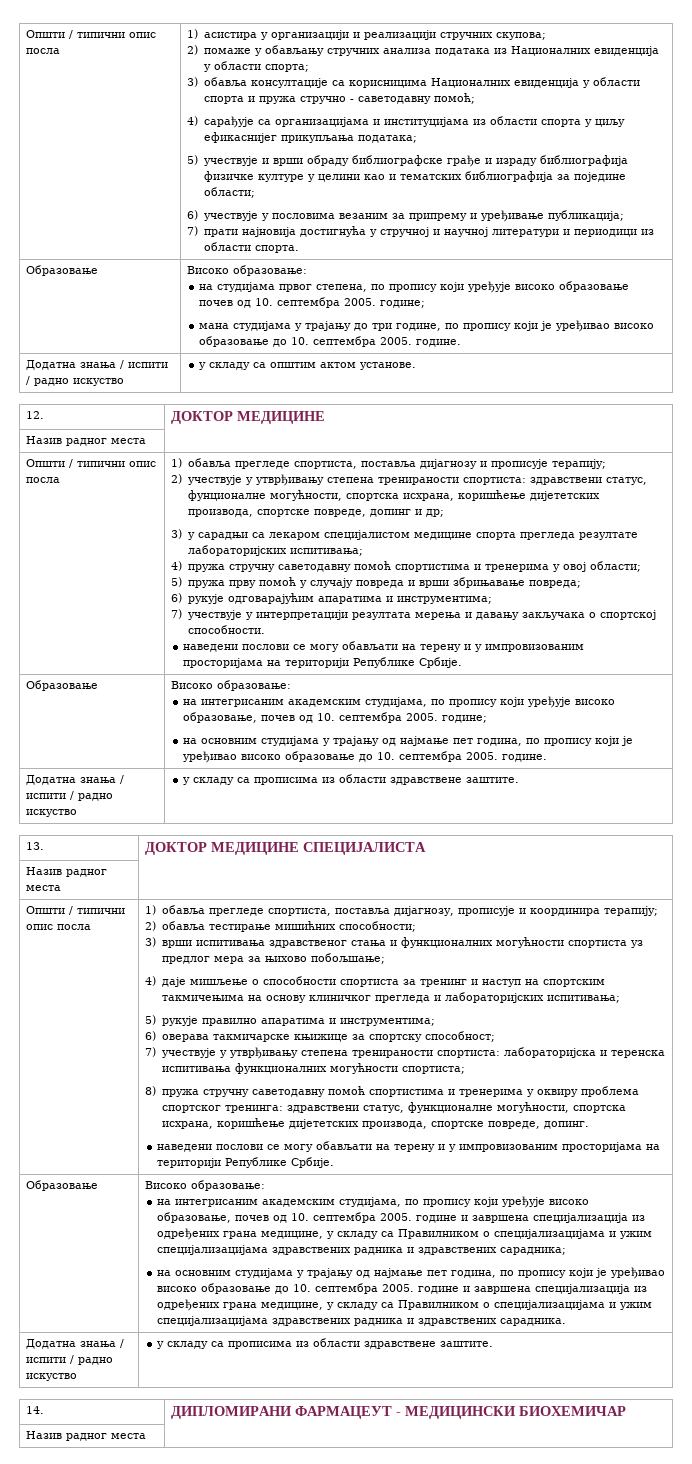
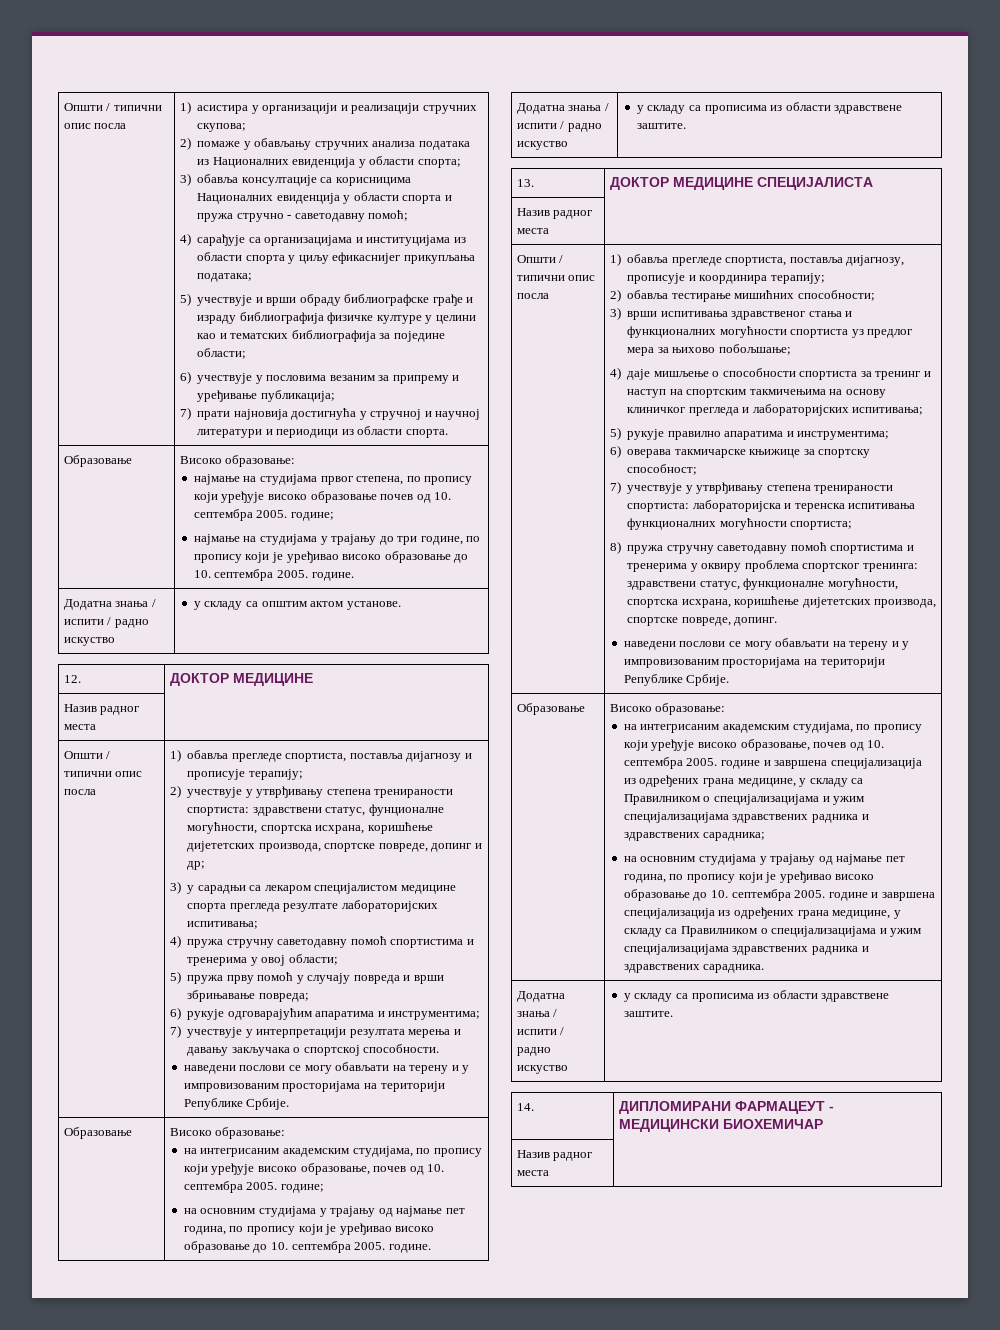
  7) прати најновија достигнућа у стручној и научној литератури и периодици из области спорта.
  Образовање | Високо образовање:
- на студијама првог степена, по пропису који уређује високо образовање почев од 10. септембра 2005. године;
- мана студијама у трајању до три године, по пропису који је уређивао високо образовање до 10. септембра 2005. године.
+ најмање на студијама првог степена, по пропису који уређује високо образовање почев од 10. септембра 2005. године;
+ најмање на студијама у трајању до три године, по пропису који је уређивао високо образовање до 10. септембра 2005. године.

